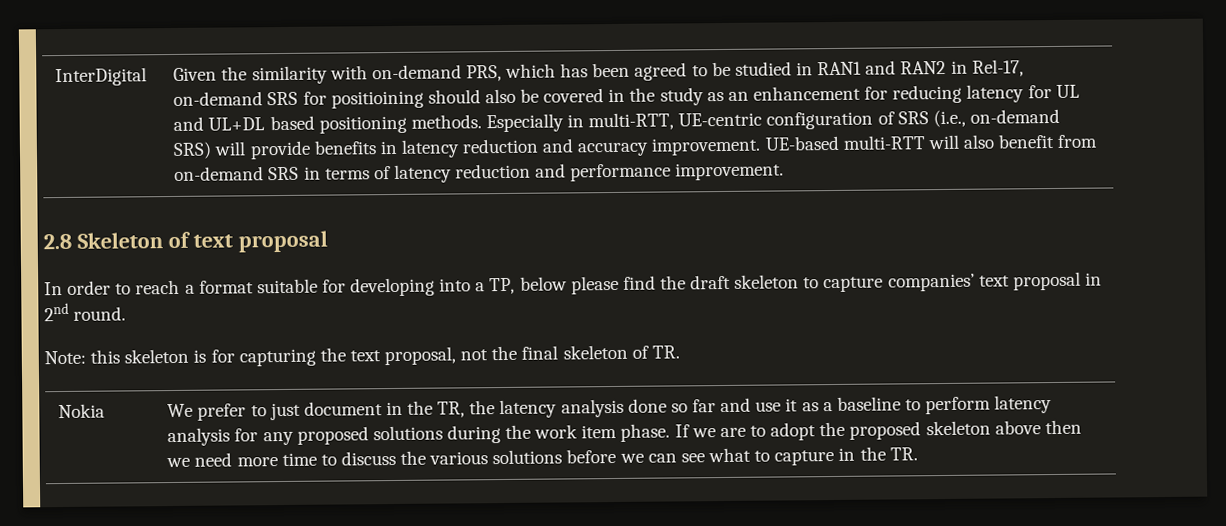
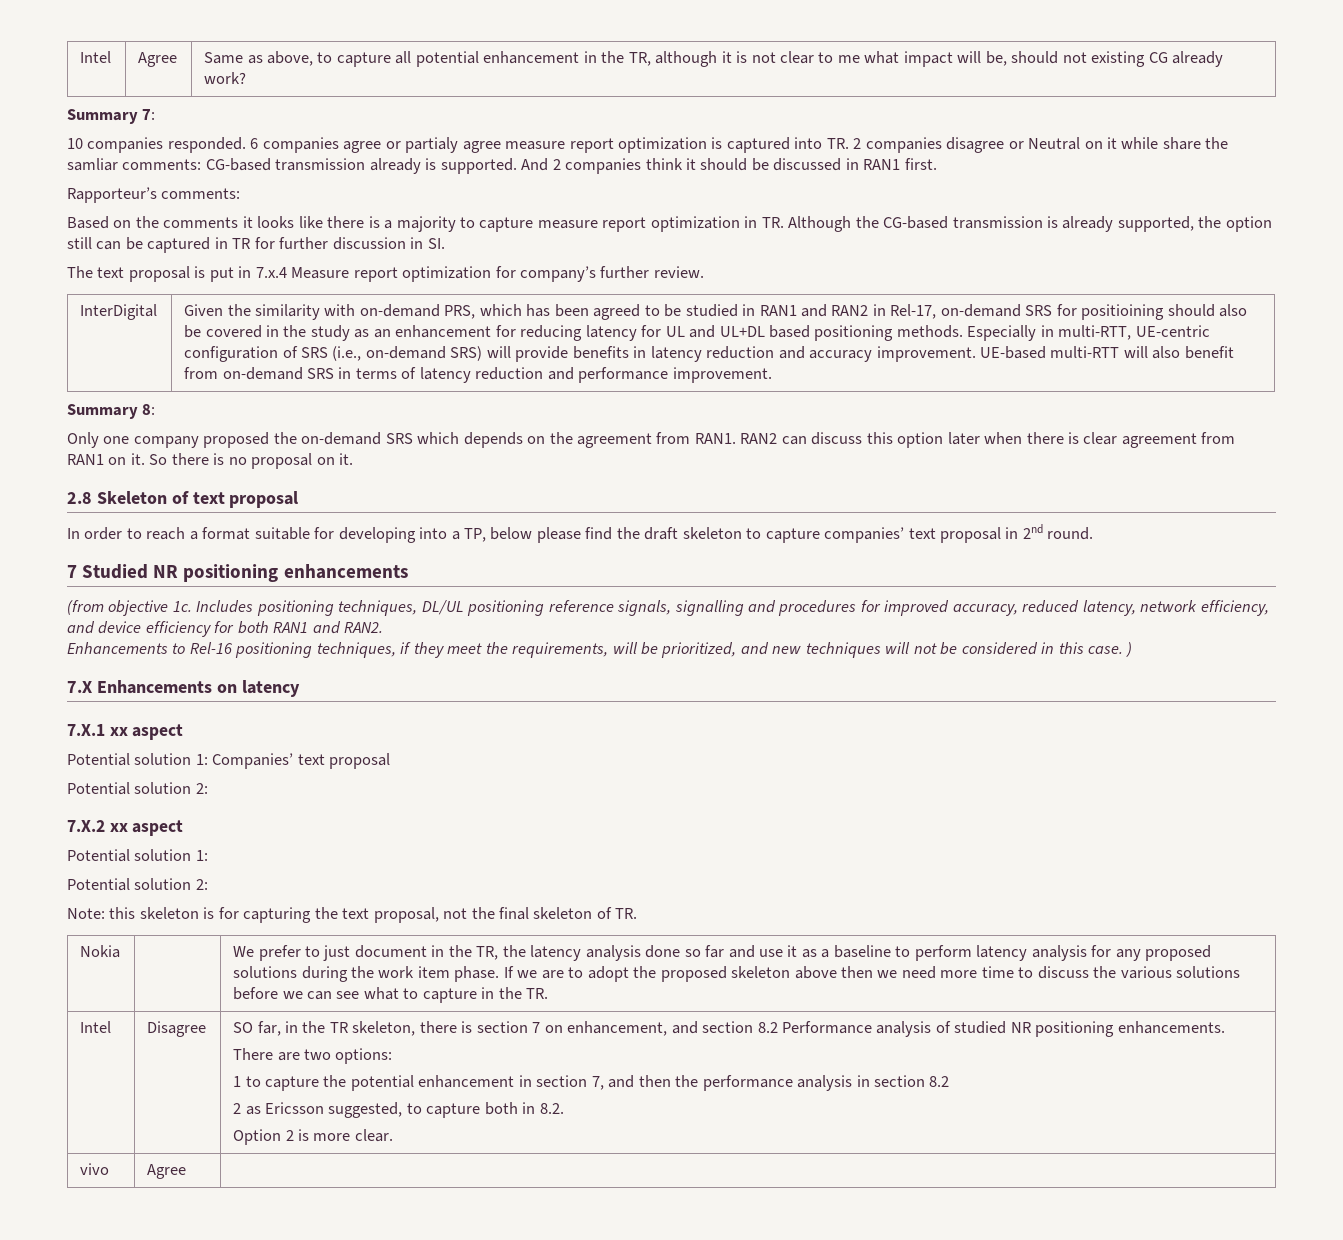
+ Intel | Agree | Same as above, to capture all potential enhancement in the TR, although it is not clear to me what impact will be, should not existing CG already work?
+ Summary 7:
+ 10 companies responded. 6 companies agree or partialy agree measure report optimization is captured into TR. 2 companies disagree or Neutral on it while share the samliar comments: CG-based transmission already is supported. And 2 companies think it should be discussed in RAN1 first.
+ Rapporteur’s comments:
+ Based on the comments it looks like there is a majority to capture measure report optimization in TR. Although the CG-based transmission is already supported, the option still can be captured in TR for further discussion in SI.
+ The text proposal is put in 7.x.4 Measure report optimization for company’s further review.
+ Summary 8:
+ Only one company proposed the on-demand SRS which depends on the agreement from RAN1. RAN2 can discuss this option later when there is clear agreement from RAN1 on it. So there is no proposal on it.
+ 7 Studied NR positioning enhancements
+ (from objective 1c. Includes positioning techniques, DL/UL positioning reference signals, signalling and procedures for improved accuracy, reduced latency, network efficiency, and device efficiency for both RAN1 and RAN2.
+ Enhancements to Rel-16 positioning techniques, if they meet the requirements, will be prioritized, and new techniques will not be considered in this case. )
+ 7.X Enhancements on latency
+ 7.X.1 xx aspect
+ Potential solution 1: Companies’ text proposal
+ Potential solution 2:
+ 7.X.2 xx aspect
+ Potential solution 1:
+ Potential solution 2:
+ Intel | Disagree | SO far, in the TR skeleton, there is section 7 on enhancement, and section 8.2 Performance analysis of studied NR positioning enhancements.
+ There are two options:
+ 1 to capture the potential enhancement in section 7, and then the performance analysis in section 8.2
+ 2 as Ericsson suggested, to capture both in 8.2.
+ Option 2 is more clear.
+ vivo | Agree |

